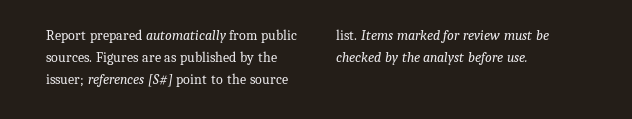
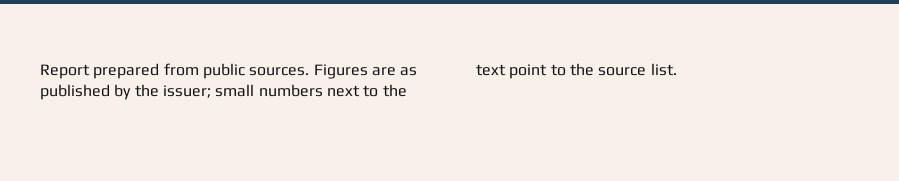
- Report prepared automatically from public sources.
+ Report prepared from public sources.
- Figures are as published by the issuer; references [S#] point to the source list. Items marked for review must be checked by the analyst before use.
+ Figures are as published by the issuer; small numbers next to the text point to the source list.

